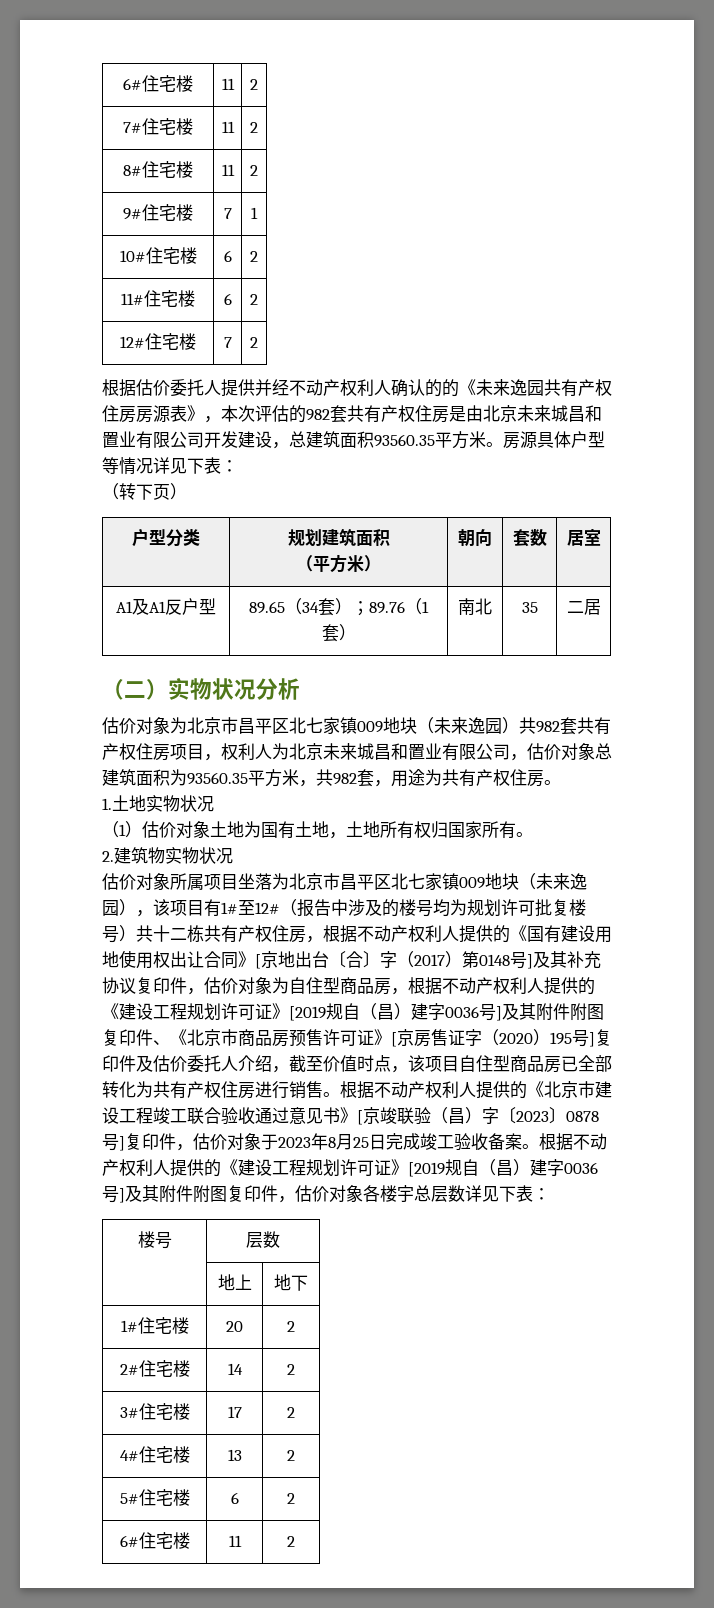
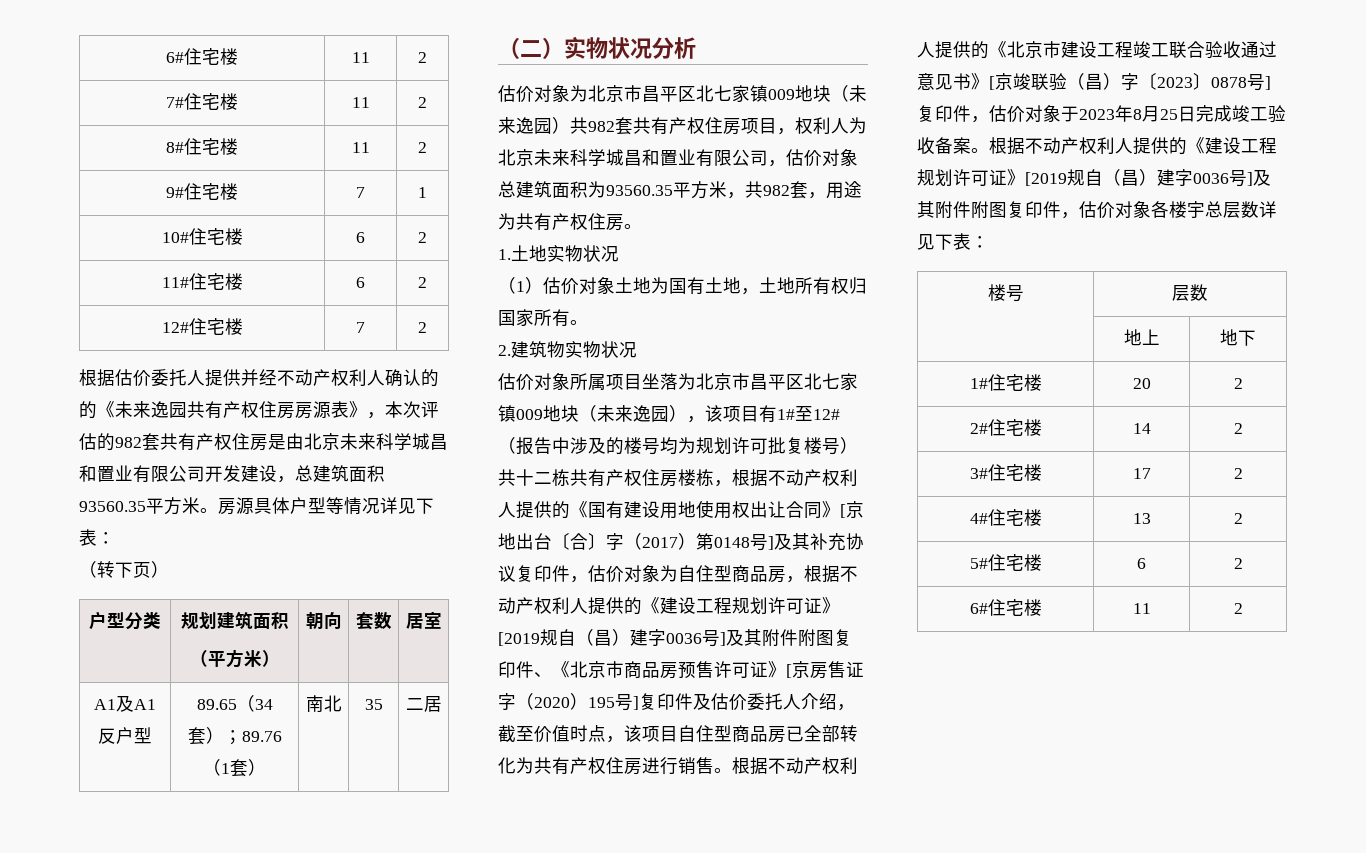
- 根据估价委托人提供并经不动产权利人确认的的《未来逸园共有产权住房房源表》，本次评估的982套共有产权住房是由北京未来城昌和置业有限公司开发建设，总建筑面积93560.35平方米。
+ 根据估价委托人提供并经不动产权利人确认的的《未来逸园共有产权住房房源表》，本次评估的982套共有产权住房是由北京未来科学城昌和置业有限公司开发建设，总建筑面积93560.35平方米。
- 估价对象为北京市昌平区北七家镇009地块（未来逸园）共982套共有产权住房项目，权利人为北京未来城昌和置业有限公司，估价对象总建筑面积为93560.35平方米，共982套，用途为共有产权住房。
+ 估价对象为北京市昌平区北七家镇009地块（未来逸园）共982套共有产权住房项目，权利人为北京未来科学城昌和置业有限公司，估价对象总建筑面积为93560.35平方米，共982套，用途为共有产权住房。
- 估价对象所属项目坐落为北京市昌平区北七家镇009地块（未来逸园），该项目有1#至12#（报告中涉及的楼号均为规划许可批复楼号）共十二栋共有产权住房，根据不动产权利人提供的《国有建设用地使用权出让合同》[京地出台〔合〕字（2017）第0148号]及其补充协议复印件，估价对象为自住型商品房，根据不动产权利人提供的《建设工程规划许可证》[2019规自（昌）建字0036号]及其附件附图复印件、《北京市商品房预售许可证》[京房售证字（2020）195号]复印件及估价委托人介绍，截至价值时点，该项目自住型商品房已全部转化为共有产权住房进行销售。
+ 估价对象所属项目坐落为北京市昌平区北七家镇009地块（未来逸园），该项目有1#至12#（报告中涉及的楼号均为规划许可批复楼号）共十二栋共有产权住房楼栋，根据不动产权利人提供的《国有建设用地使用权出让合同》[京地出台〔合〕字（2017）第0148号]及其补充协议复印件，估价对象为自住型商品房，根据不动产权利人提供的《建设工程规划许可证》[2019规自（昌）建字0036号]及其附件附图复印件、《北京市商品房预售许可证》[京房售证字（2020）195号]复印件及估价委托人介绍，截至价值时点，该项目自住型商品房已全部转化为共有产权住房进行销售。

